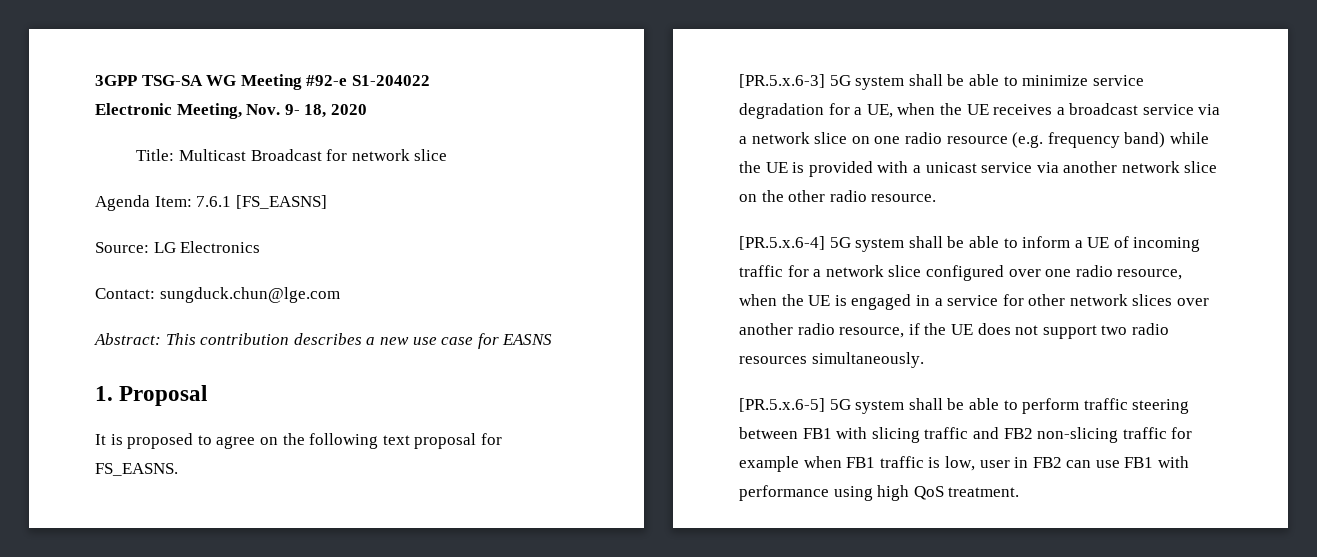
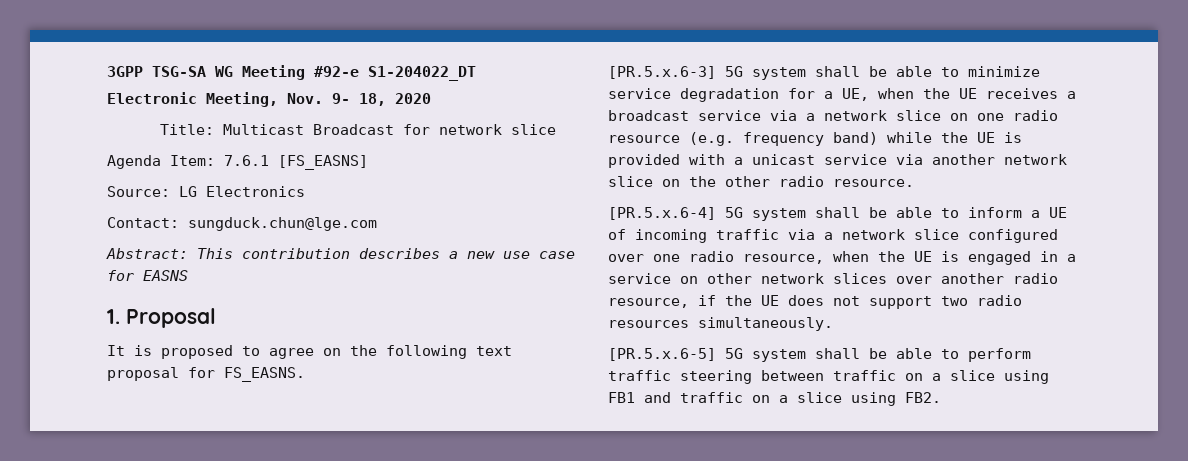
- 3GPP TSG-SA WG Meeting #92-e S1-204022
+ 3GPP TSG-SA WG Meeting #92-e S1-204022_DT
- [PR.5.x.6-4] 5G system shall be able to inform a UE of incoming traffic for a network slice configured over one radio resource, when the UE is engaged in a service for other network slices over another radio resource, if the UE does not support two radio resources simultaneously.
+ [PR.5.x.6-4] 5G system shall be able to inform a UE of incoming traffic via a network slice configured over one radio resource, when the UE is engaged in a service on other network slices over another radio resource, if the UE does not support two radio resources simultaneously.
- [PR.5.x.6-5] 5G system shall be able to perform traffic steering between FB1 with slicing traffic and FB2 non-slicing traffic for example when FB1 traffic is low, user in FB2 can use FB1 with performance using high QoS treatment.
+ [PR.5.x.6-5] 5G system shall be able to perform traffic steering between traffic on a slice using FB1 and traffic on a slice using FB2.

